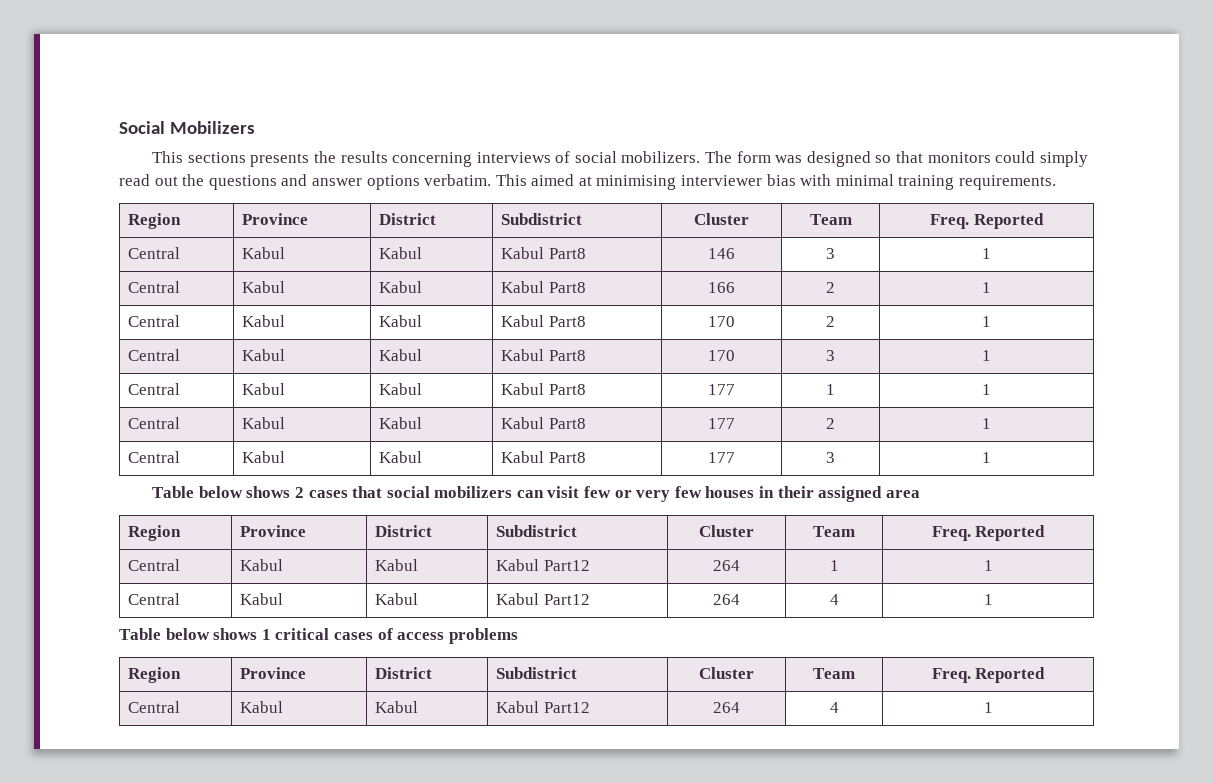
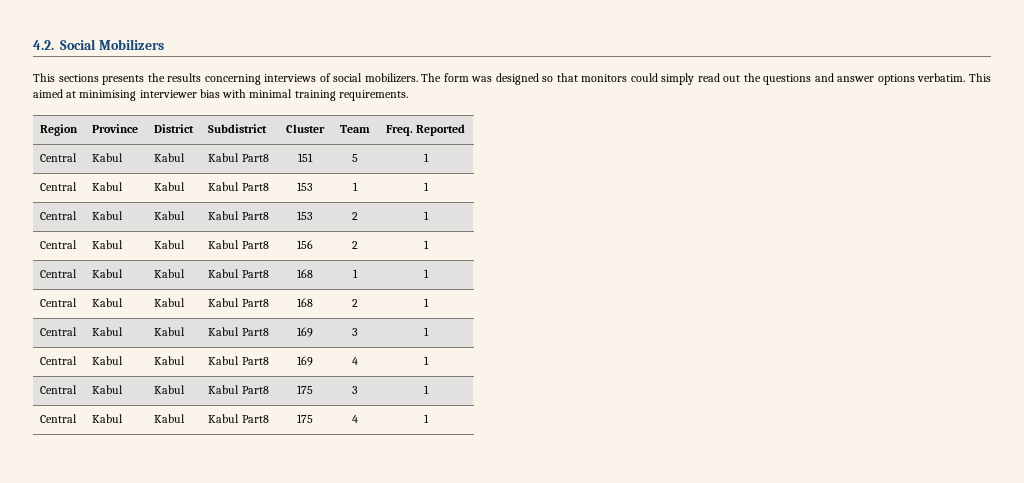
- Social Mobilizers
+ 4.2. Social Mobilizers
- Central | Kabul | Kabul | Kabul Part8 | 146 | 3 | 1
- Central | Kabul | Kabul | Kabul Part8 | 166 | 2 | 1
- Central | Kabul | Kabul | Kabul Part8 | 170 | 2 | 1
- Central | Kabul | Kabul | Kabul Part8 | 170 | 3 | 1
- Central | Kabul | Kabul | Kabul Part8 | 177 | 1 | 1
- Central | Kabul | Kabul | Kabul Part8 | 177 | 2 | 1
- Central | Kabul | Kabul | Kabul Part8 | 177 | 3 | 1
- Table below shows 2 cases that social mobilizers can visit few or very few houses in their assigned area
- Region | Province | District | Subdistrict | Cluster | Team | Freq. Reported
- Central | Kabul | Kabul | Kabul Part12 | 264 | 1 | 1
- Central | Kabul | Kabul | Kabul Part12 | 264 | 4 | 1
- Table below shows 1 critical cases of access problems
- Region | Province | District | Subdistrict | Cluster | Team | Freq. Reported
- Central | Kabul | Kabul | Kabul Part12 | 264 | 4 | 1
+ Central | Kabul | Kabul | Kabul Part8 | 151 | 5 | 1
+ Central | Kabul | Kabul | Kabul Part8 | 153 | 1 | 1
+ Central | Kabul | Kabul | Kabul Part8 | 153 | 2 | 1
+ Central | Kabul | Kabul | Kabul Part8 | 156 | 2 | 1
+ Central | Kabul | Kabul | Kabul Part8 | 168 | 1 | 1
+ Central | Kabul | Kabul | Kabul Part8 | 168 | 2 | 1
+ Central | Kabul | Kabul | Kabul Part8 | 169 | 3 | 1
+ Central | Kabul | Kabul | Kabul Part8 | 169 | 4 | 1
+ Central | Kabul | Kabul | Kabul Part8 | 175 | 3 | 1
+ Central | Kabul | Kabul | Kabul Part8 | 175 | 4 | 1

